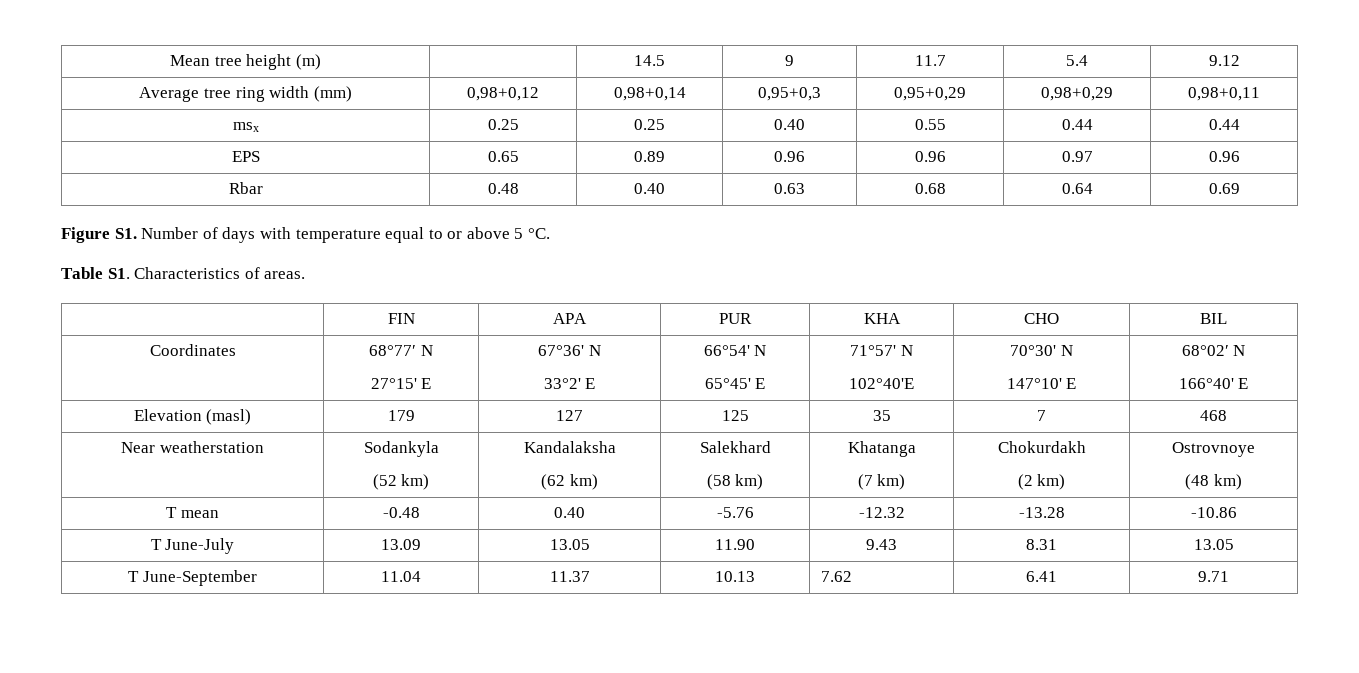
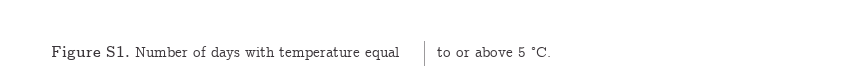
- Mean tree height (m) | | 14.5 | 9 | 11.7 | 5.4 | 9.12
- Average tree ring width (mm) | 0,98+0,12 | 0,98+0,14 | 0,95+0,3 | 0,95+0,29 | 0,98+0,29 | 0,98+0,11
- msx | 0.25 | 0.25 | 0.40 | 0.55 | 0.44 | 0.44
- EPS | 0.65 | 0.89 | 0.96 | 0.96 | 0.97 | 0.96
- Rbar | 0.48 | 0.40 | 0.63 | 0.68 | 0.64 | 0.69
- Table S1. Characteristics of areas.
- | FIN | APA | PUR | KHA | CHO | BIL
- Coordinates | 68°77′ N
- 27°15' E | 67°36' N
- 33°2' E | 66°54' N
- 65°45' E | 71°57' N
- 102°40'E | 70°30' N
- 147°10' E | 68°02′ N
- 166°40' E
- Elevation (masl) | 179 | 127 | 125 | 35 | 7 | 468
- Near weatherstation | Sodankyla
- (52 km) | Kandalaksha
- (62 km) | Salekhard
- (58 km) | Khatanga
- (7 km) | Chokurdakh
- (2 km) | Ostrovnoye
- (48 km)
- T mean | -0.48 | 0.40 | -5.76 | -12.32 | -13.28 | -10.86
- T June-July | 13.09 | 13.05 | 11.90 | 9.43 | 8.31 | 13.05
- T June-September | 11.04 | 11.37 | 10.13 | 7.62 | 6.41 | 9.71

